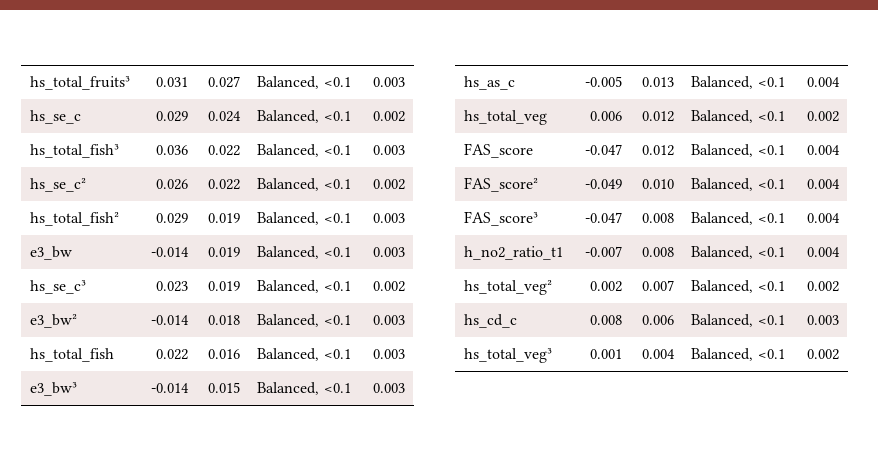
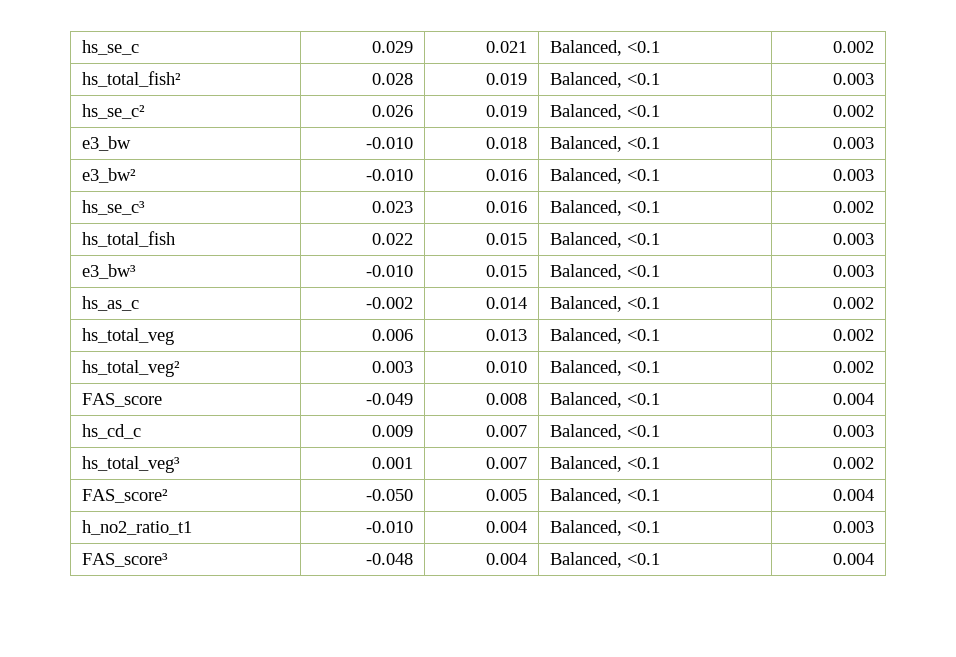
- hs_total_fruits³ | 0.031 | 0.027 | Balanced, <0.1 | 0.003
- hs_se_c | 0.029 | 0.024 | Balanced, <0.1 | 0.002
- hs_total_fish³ | 0.036 | 0.022 | Balanced, <0.1 | 0.003
+ hs_se_c | 0.029 | 0.021 | Balanced, <0.1 | 0.002
+ hs_total_fish² | 0.028 | 0.019 | Balanced, <0.1 | 0.003
- hs_se_c² | 0.026 | 0.022 | Balanced, <0.1 | 0.002
- hs_total_fish² | 0.029 | 0.019 | Balanced, <0.1 | 0.003
- e3_bw | -0.014 | 0.019 | Balanced, <0.1 | 0.003
+ hs_se_c² | 0.026 | 0.019 | Balanced, <0.1 | 0.002
+ e3_bw | -0.010 | 0.018 | Balanced, <0.1 | 0.003
+ e3_bw² | -0.010 | 0.016 | Balanced, <0.1 | 0.003
- hs_se_c³ | 0.023 | 0.019 | Balanced, <0.1 | 0.002
- e3_bw² | -0.014 | 0.018 | Balanced, <0.1 | 0.003
+ hs_se_c³ | 0.023 | 0.016 | Balanced, <0.1 | 0.002
- hs_total_fish | 0.022 | 0.016 | Balanced, <0.1 | 0.003
+ hs_total_fish | 0.022 | 0.015 | Balanced, <0.1 | 0.003
- e3_bw³ | -0.014 | 0.015 | Balanced, <0.1 | 0.003
+ e3_bw³ | -0.010 | 0.015 | Balanced, <0.1 | 0.003
- hs_as_c | -0.005 | 0.013 | Balanced, <0.1 | 0.004
- hs_total_veg | 0.006 | 0.012 | Balanced, <0.1 | 0.002
+ hs_as_c | -0.002 | 0.014 | Balanced, <0.1 | 0.002
+ hs_total_veg | 0.006 | 0.013 | Balanced, <0.1 | 0.002
+ hs_total_veg² | 0.003 | 0.010 | Balanced, <0.1 | 0.002
- FAS_score | -0.047 | 0.012 | Balanced, <0.1 | 0.004
- FAS_score² | -0.049 | 0.010 | Balanced, <0.1 | 0.004
- FAS_score³ | -0.047 | 0.008 | Balanced, <0.1 | 0.004
- h_no2_ratio_t1 | -0.007 | 0.008 | Balanced, <0.1 | 0.004
- hs_total_veg² | 0.002 | 0.007 | Balanced, <0.1 | 0.002
- hs_cd_c | 0.008 | 0.006 | Balanced, <0.1 | 0.003
- hs_total_veg³ | 0.001 | 0.004 | Balanced, <0.1 | 0.002
+ FAS_score | -0.049 | 0.008 | Balanced, <0.1 | 0.004
+ hs_cd_c | 0.009 | 0.007 | Balanced, <0.1 | 0.003
+ hs_total_veg³ | 0.001 | 0.007 | Balanced, <0.1 | 0.002
+ FAS_score² | -0.050 | 0.005 | Balanced, <0.1 | 0.004
+ h_no2_ratio_t1 | -0.010 | 0.004 | Balanced, <0.1 | 0.003
+ FAS_score³ | -0.048 | 0.004 | Balanced, <0.1 | 0.004

